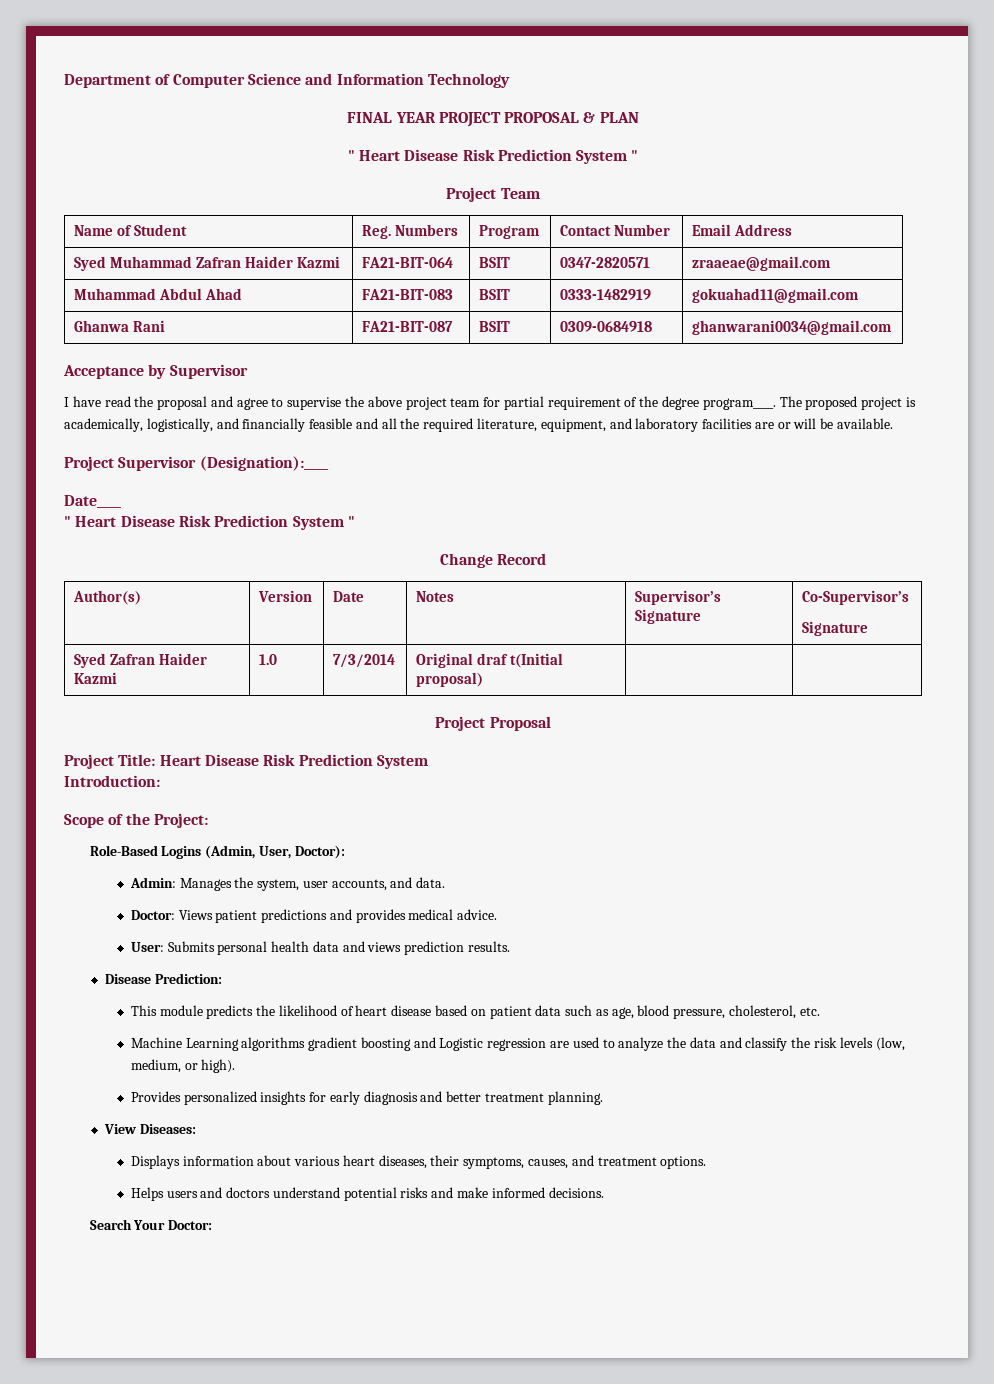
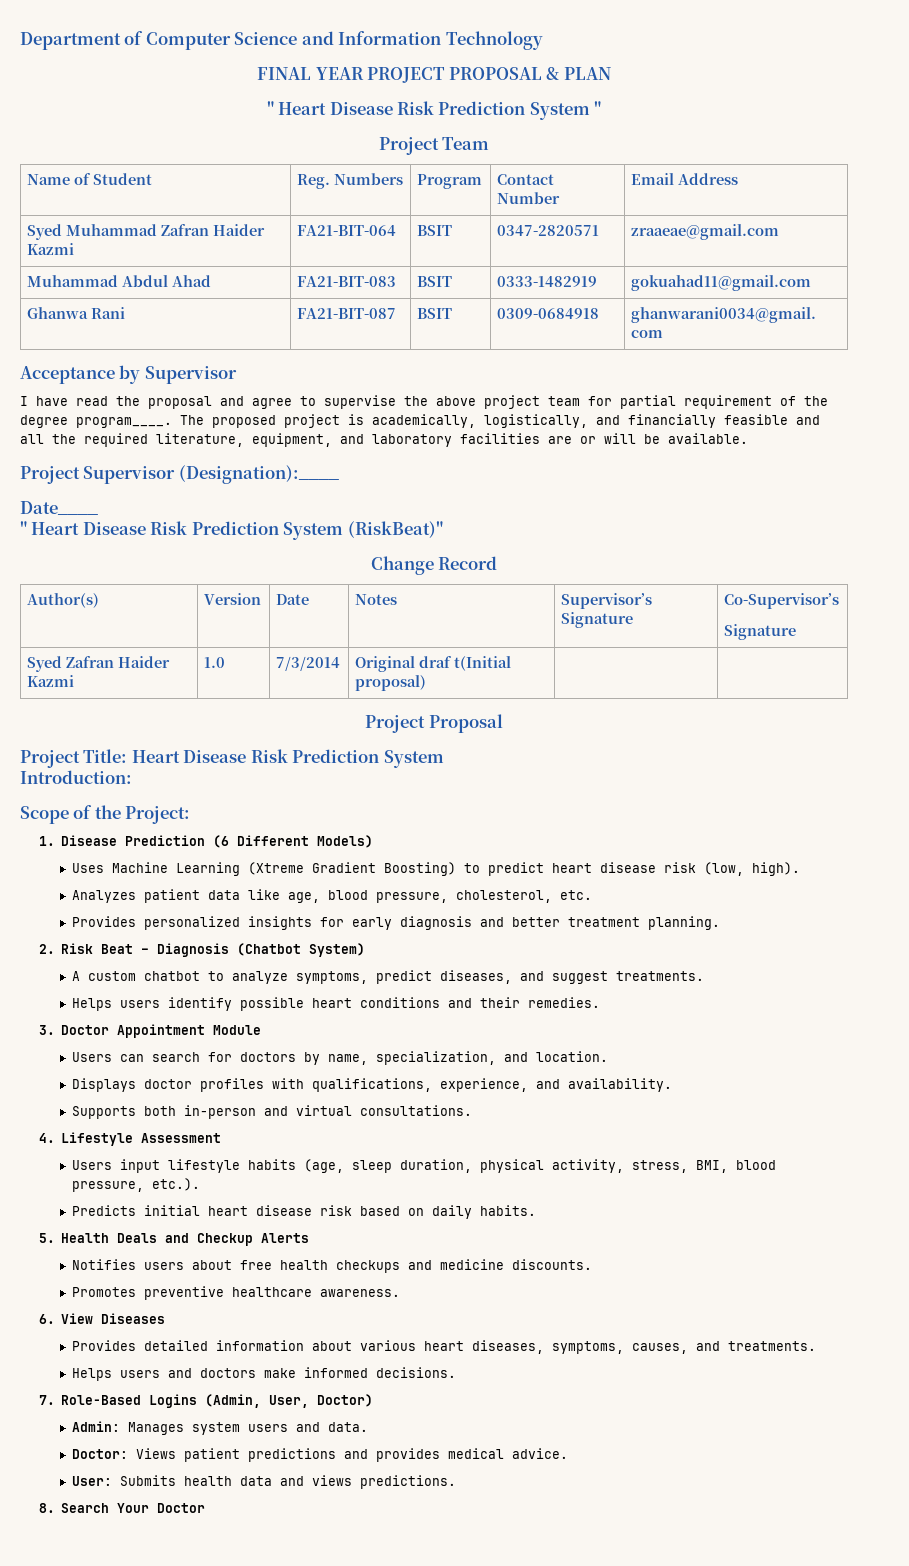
  Date____
- " Heart Disease Risk Prediction System "
+ " Heart Disease Risk Prediction System (RiskBeat)"
- Role-Based Logins (Admin, User, Doctor):
+ 1. Disease Prediction (6 Different Models)
+ Uses Machine Learning (Xtreme Gradient Boosting) to predict heart disease risk (low, high).
+ Analyzes patient data like age, blood pressure, cholesterol, etc.
+ Provides personalized insights for early diagnosis and better treatment planning.
+ 2. Risk Beat – Diagnosis (Chatbot System)
+ A custom chatbot to analyze symptoms, predict diseases, and suggest treatments.
+ Helps users identify possible heart conditions and their remedies.
+ 3. Doctor Appointment Module
+ Users can search for doctors by name, specialization, and location.
+ Displays doctor profiles with qualifications, experience, and availability.
+ Supports both in-person and virtual consultations.
+ 4. Lifestyle Assessment
+ Users input lifestyle habits (age, sleep duration, physical activity, stress, BMI, blood pressure, etc.).
+ Predicts initial heart disease risk based on daily habits.
+ 5. Health Deals and Checkup Alerts
+ Notifies users about free health checkups and medicine discounts.
+ Promotes preventive healthcare awareness.
+ 6. View Diseases
+ Provides detailed information about various heart diseases, symptoms, causes, and treatments.
+ Helps users and doctors make informed decisions.
+ 7. Role-Based Logins (Admin, User, Doctor)
- Admin: Manages the system, user accounts, and data.
+ Admin: Manages system users and data.
- User: Submits personal health data and views prediction results.
- Disease Prediction:
- This module predicts the likelihood of heart disease based on patient data such as age, blood pressure, cholesterol, etc.
- Machine Learning algorithms gradient boosting and Logistic regression are used to analyze the data and classify the risk levels (low, medium, or high).
- Provides personalized insights for early diagnosis and better treatment planning.
- View Diseases:
- Displays information about various heart diseases, their symptoms, causes, and treatment options.
- Helps users and doctors understand potential risks and make informed decisions.
- Search Your Doctor:
+ User: Submits health data and views predictions.
+ 8. Search Your Doctor

